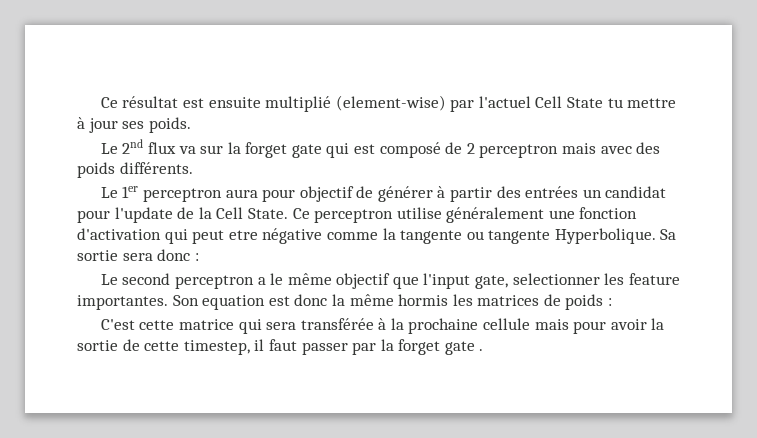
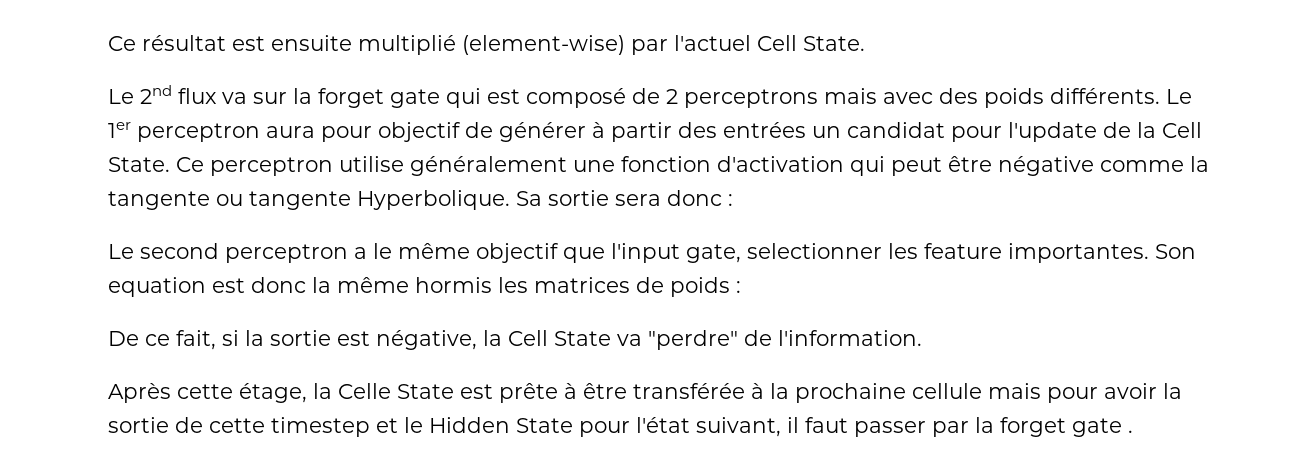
- Ce résultat est ensuite multiplié (element-wise) par l'actuel Cell State tu mettre à jour ses poids.
+ Ce résultat est ensuite multiplié (element-wise) par l'actuel Cell State.
- Le 2nd flux va sur la forget gate qui est composé de 2 perceptron mais avec des poids différents.
- Le 1er perceptron aura pour objectif de générer à partir des entrées un candidat pour l'update de la Cell State.
+ Le 2nd flux va sur la forget gate qui est composé de 2 perceptrons mais avec des poids différents. Le 1er perceptron aura pour objectif de générer à partir des entrées un candidat pour l'update de la Cell State.
- Ce perceptron utilise généralement une fonction d'activation qui peut etre négative comme la tangente ou tangente Hyperbolique.
+ Ce perceptron utilise généralement une fonction d'activation qui peut être négative comme la tangente ou tangente Hyperbolique.
- C'est cette matrice qui sera transférée à la prochaine cellule mais pour avoir la sortie de cette timestep, il faut passer par la forget gate .
+ De ce fait, si la sortie est négative, la Cell State va "perdre" de l'information.
+ Après cette étage, la Celle State est prête à être transférée à la prochaine cellule mais pour avoir la sortie de cette timestep et le Hidden State pour l'état suivant, il faut passer par la forget gate .

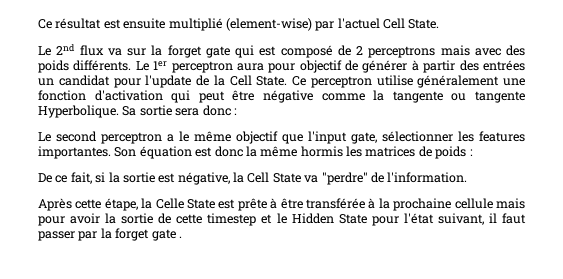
- Le second perceptron a le même objectif que l'input gate, selectionner les feature importantes.
+ Le second perceptron a le même objectif que l'input gate, sélectionner les features importantes.
- Son equation est donc la même hormis les matrices de poids :
+ Son équation est donc la même hormis les matrices de poids :
- Après cette étage, la Celle State est prête à être transférée à la prochaine cellule mais pour avoir la sortie de cette timestep et le Hidden State pour l'état suivant, il faut passer par la forget gate .
+ Après cette étape, la Celle State est prête à être transférée à la prochaine cellule mais pour avoir la sortie de cette timestep et le Hidden State pour l'état suivant, il faut passer par la forget gate .

